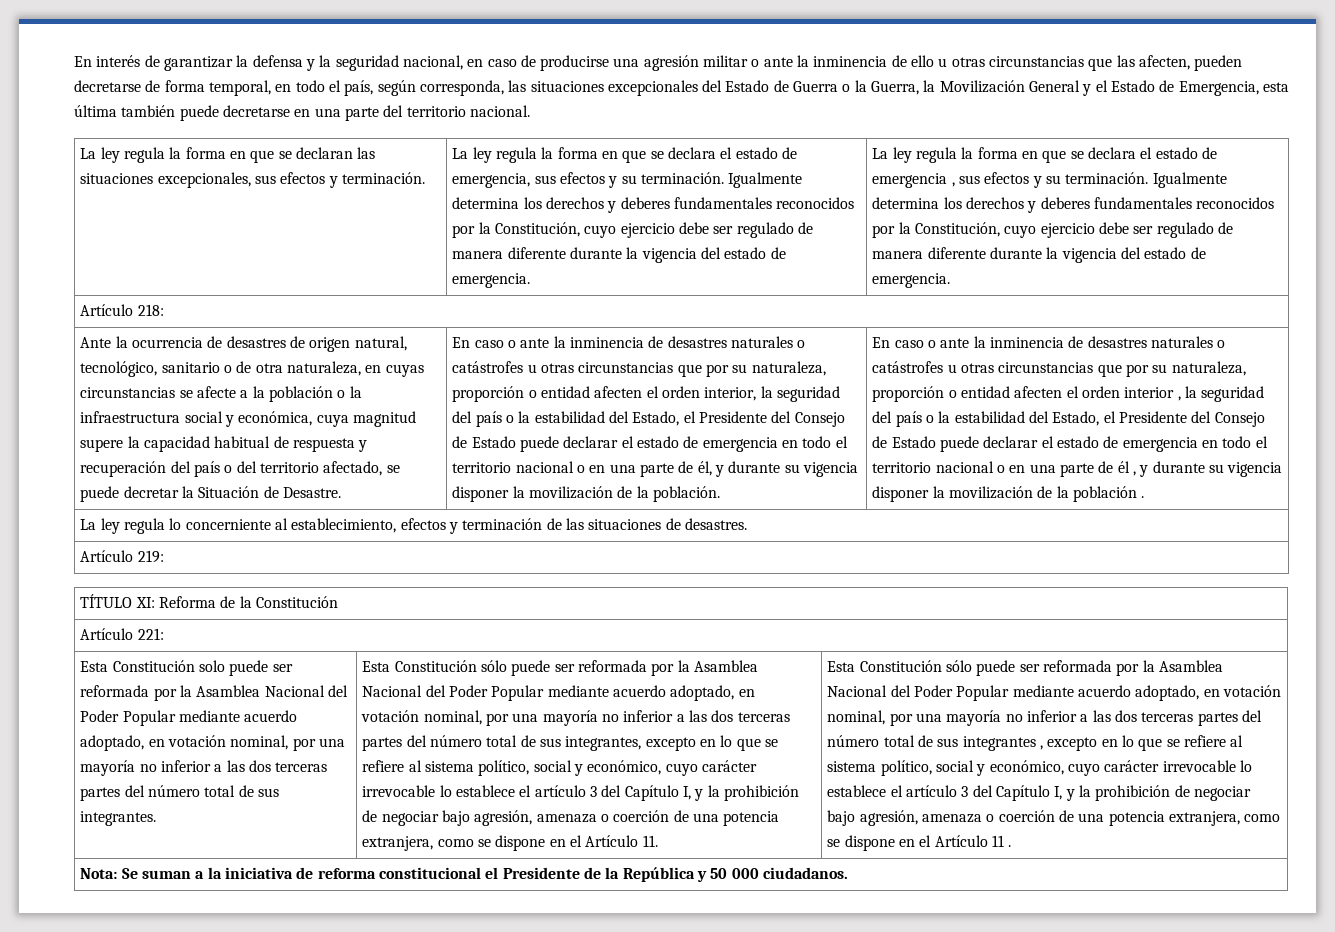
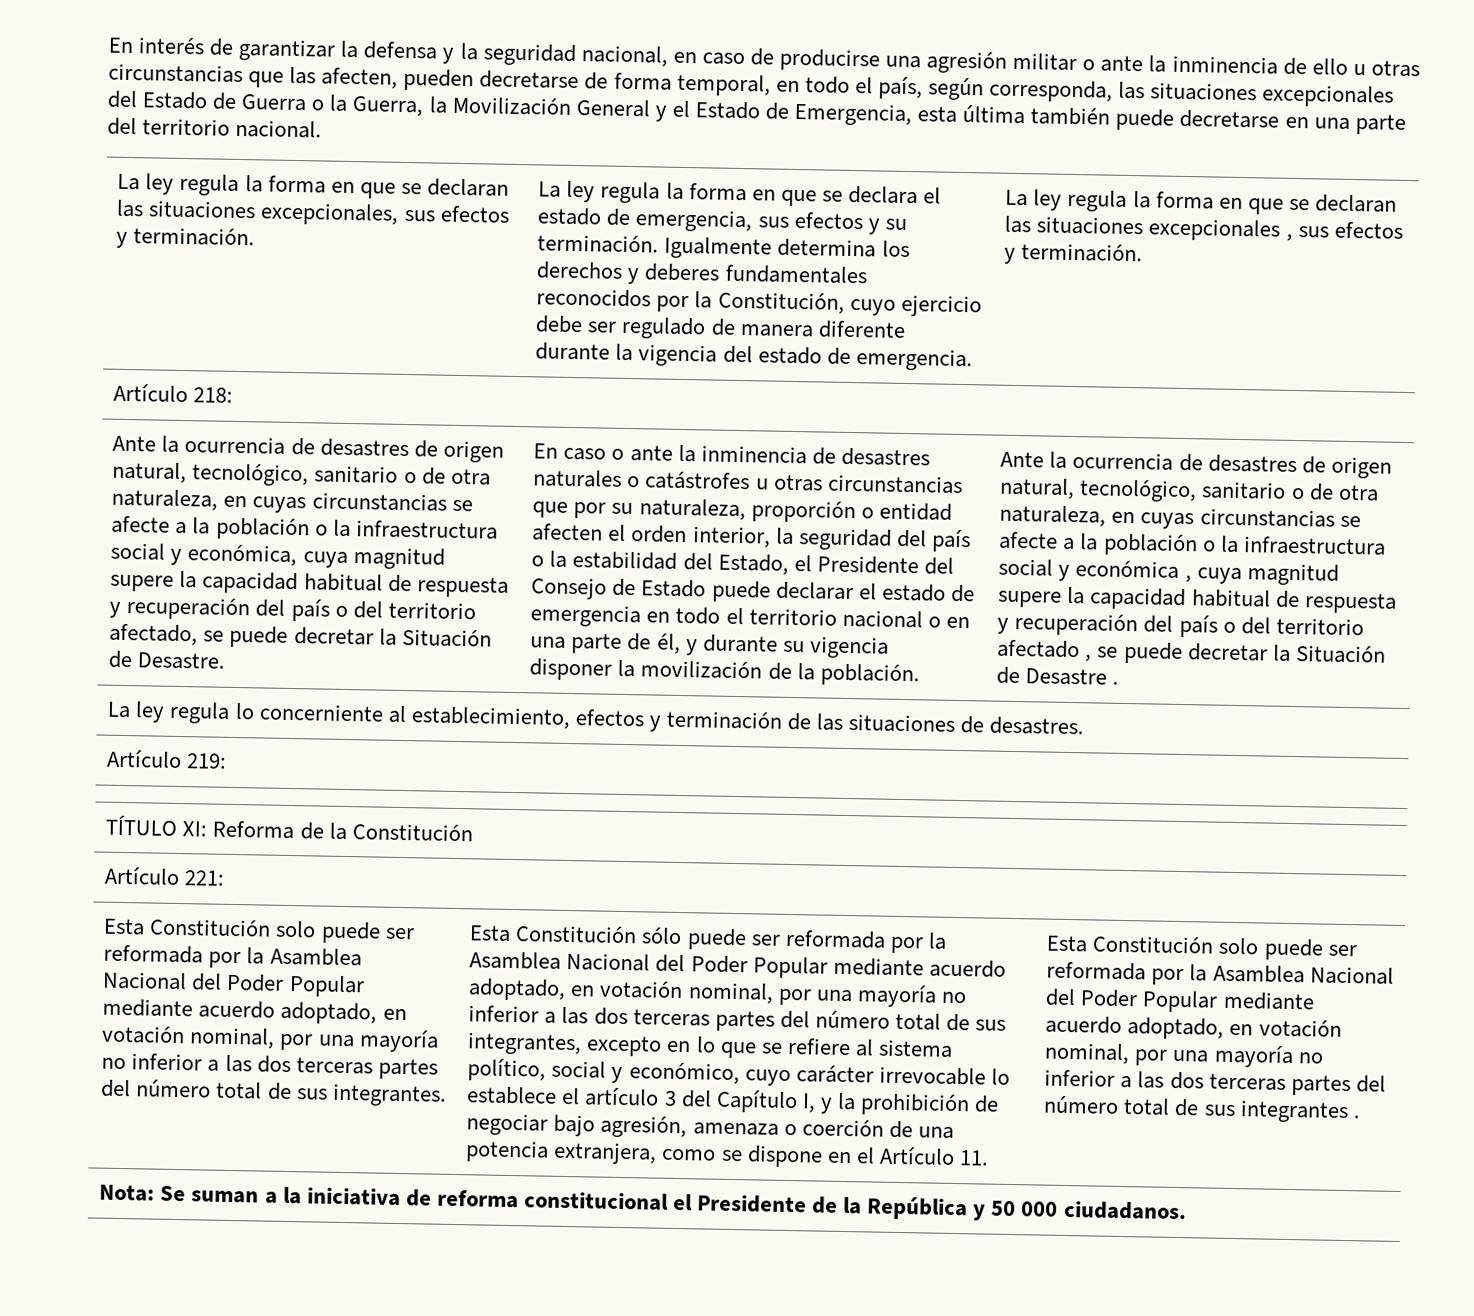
- La ley regula la forma en que se declara el estado de emergencia , sus efectos y su terminación. Igualmente determina los derechos y deberes fundamentales reconocidos por la Constitución, cuyo ejercicio debe ser regulado de manera diferente durante la vigencia del estado de emergencia.
+ La ley regula la forma en que se declaran las situaciones excepcionales , sus efectos y terminación.
- En caso o ante la inminencia de desastres naturales o catástrofes u otras circunstancias que por su naturaleza, proporción o entidad afecten el orden interior , la seguridad del país o la estabilidad del Estado, el Presidente del Consejo de Estado puede declarar el estado de emergencia en todo el territorio nacional o en una parte de él , y durante su vigencia disponer la movilización de la población .
+ Ante la ocurrencia de desastres de origen natural, tecnológico, sanitario o de otra naturaleza, en cuyas circunstancias se afecte a la población o la infraestructura social y económica , cuya magnitud supere la capacidad habitual de respuesta y recuperación del país o del territorio afectado , se puede decretar la Situación de Desastre .
- Esta Constitución sólo puede ser reformada por la Asamblea Nacional del Poder Popular mediante acuerdo adoptado, en votación nominal, por una mayoría no inferior a las dos terceras partes del número total de sus integrantes , excepto en lo que se refiere al sistema político, social y económico, cuyo carácter irrevocable lo establece el artículo 3 del Capítulo I, y la prohibición de negociar bajo agresión, amenaza o coerción de una potencia extranjera, como se dispone en el Artículo 11 .
+ Esta Constitución solo puede ser reformada por la Asamblea Nacional del Poder Popular mediante acuerdo adoptado, en votación nominal, por una mayoría no inferior a las dos terceras partes del número total de sus integrantes .

